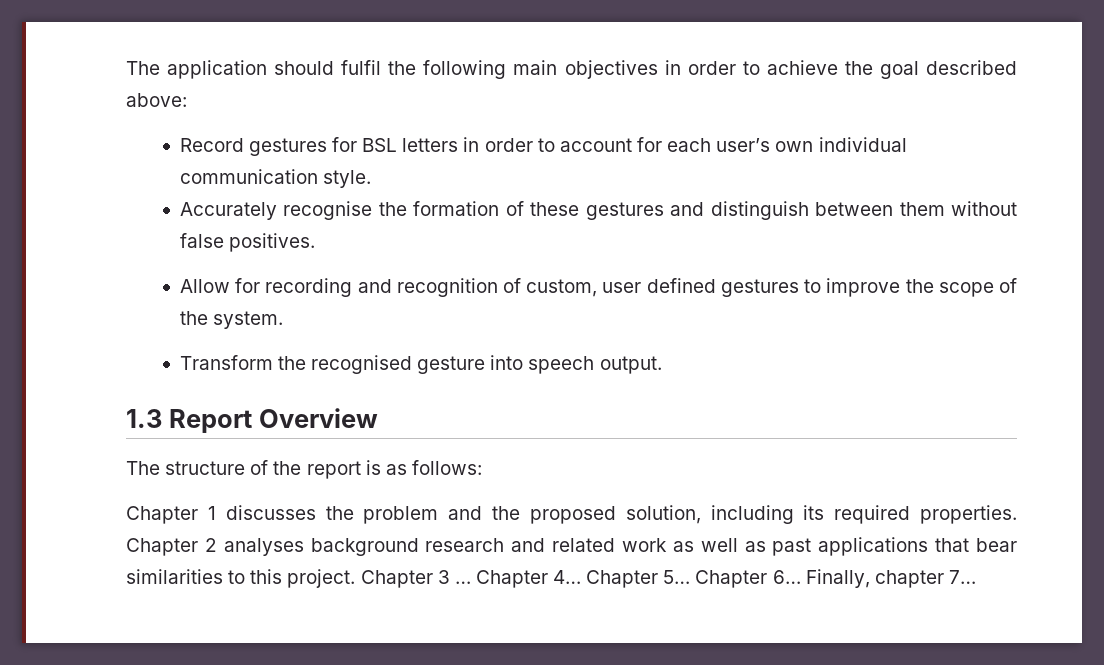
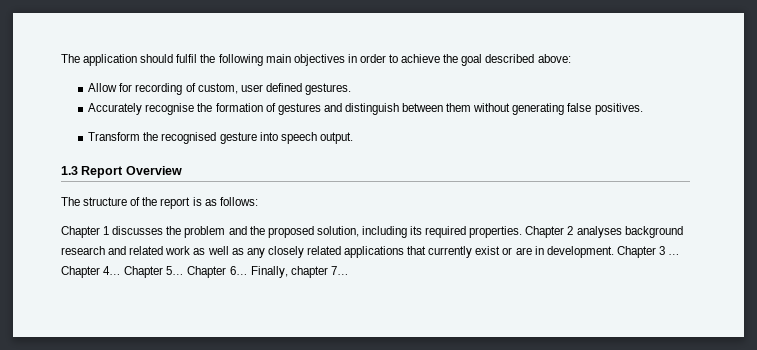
- Record gestures for BSL letters in order to account for each user’s own individual communication style.
+ Allow for recording of custom, user defined gestures.
- Accurately recognise the formation of these gestures and distinguish between them without false positives.
+ Accurately recognise the formation of gestures and distinguish between them without generating false positives.
- Allow for recording and recognition of custom, user defined gestures to improve the scope of the system.
- Chapter 2 analyses background research and related work as well as past applications that bear similarities to this project.
+ Chapter 2 analyses background research and related work as well as any closely related applications that currently exist or are in development.

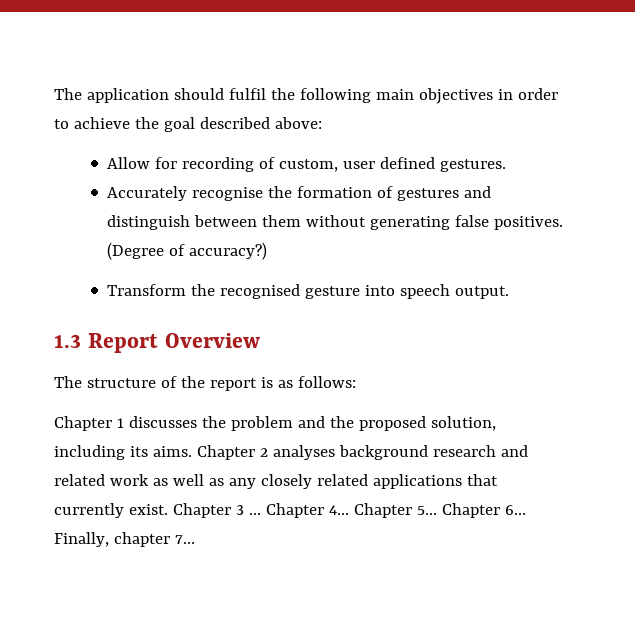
+ (Degree of accuracy?)
- Chapter 1 discusses the problem and the proposed solution, including its required properties.
+ Chapter 1 discusses the problem and the proposed solution, including its aims.
- Chapter 2 analyses background research and related work as well as any closely related applications that currently exist or are in development.
+ Chapter 2 analyses background research and related work as well as any closely related applications that currently exist.

